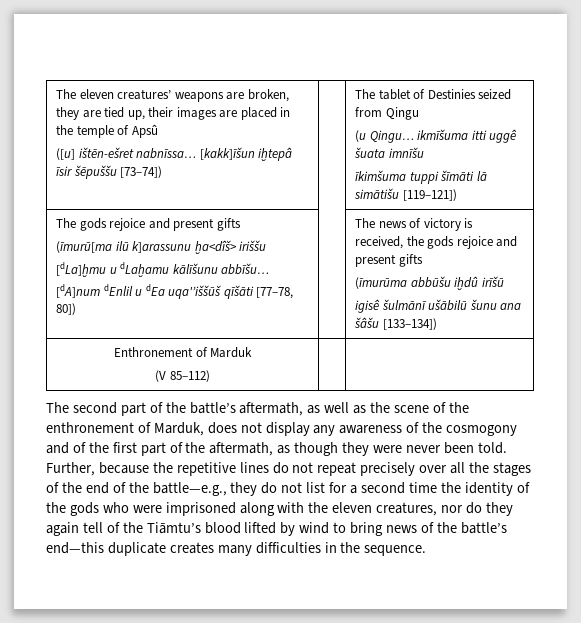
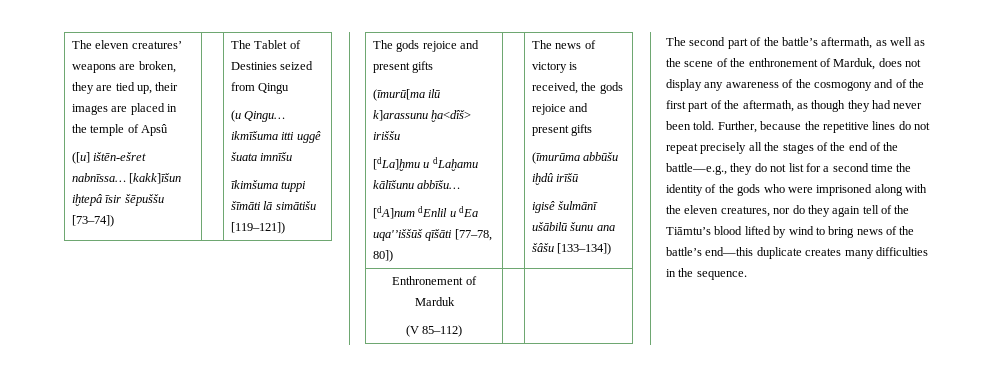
- The tablet of Destinies seized from Qingu
+ The Tablet of Destinies seized from Qingu
- The second part of the battle’s aftermath, as well as the scene of the enthronement of Marduk, does not display any awareness of the cosmogony and of the first part of the aftermath, as though they were never been told.
+ The second part of the battle’s aftermath, as well as the scene of the enthronement of Marduk, does not display any awareness of the cosmogony and of the first part of the aftermath, as though they had never been told.
- Further, because the repetitive lines do not repeat precisely over all the stages of the end of the battle—e.g., they do not list for a second time the identity of the gods who were imprisoned along with the eleven creatures, nor do they again tell of the Tiāmtu’s blood lifted by wind to bring news of the battle’s end—this duplicate creates many difficulties in the sequence.
+ Further, because the repetitive lines do not repeat precisely all the stages of the end of the battle—e.g., they do not list for a second time the identity of the gods who were imprisoned along with the eleven creatures, nor do they again tell of the Tiāmtu’s blood lifted by wind to bring news of the battle’s end—this duplicate creates many difficulties in the sequence.

